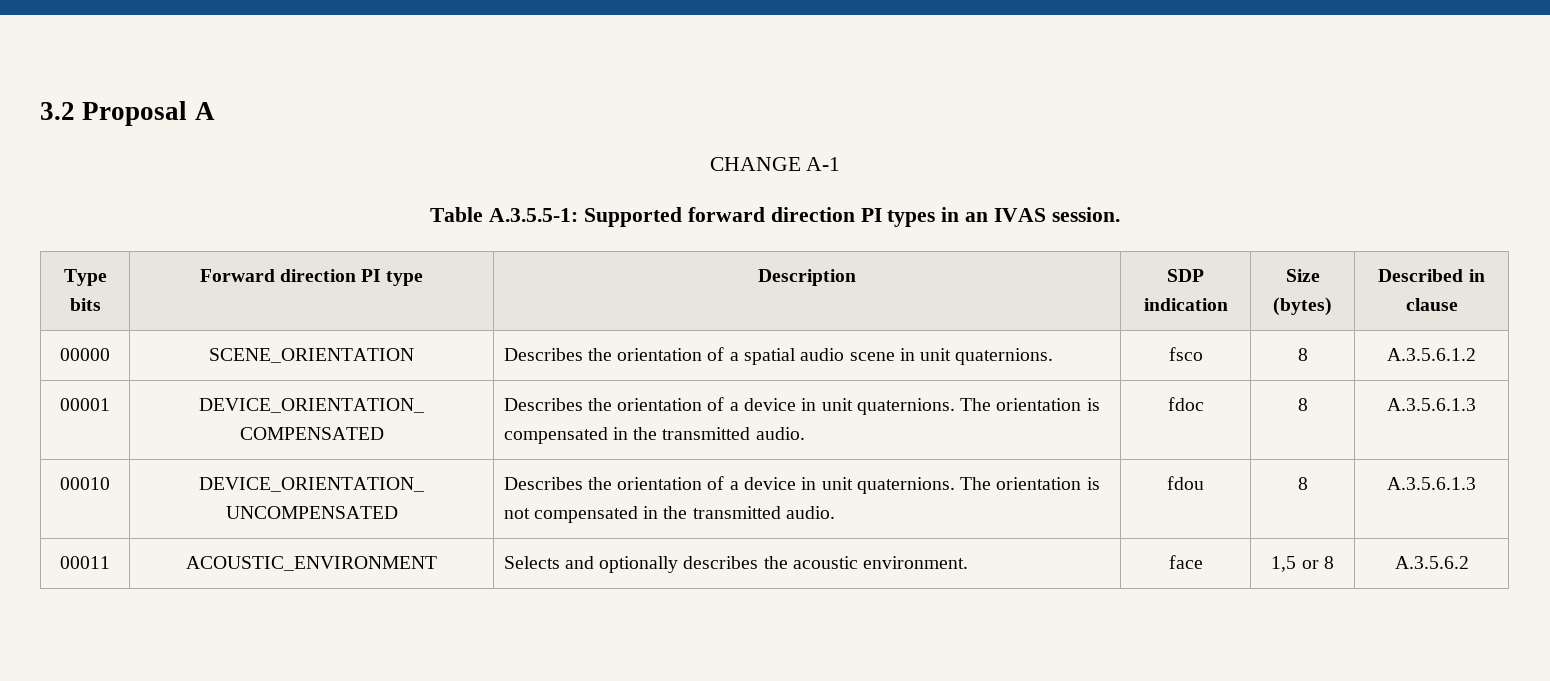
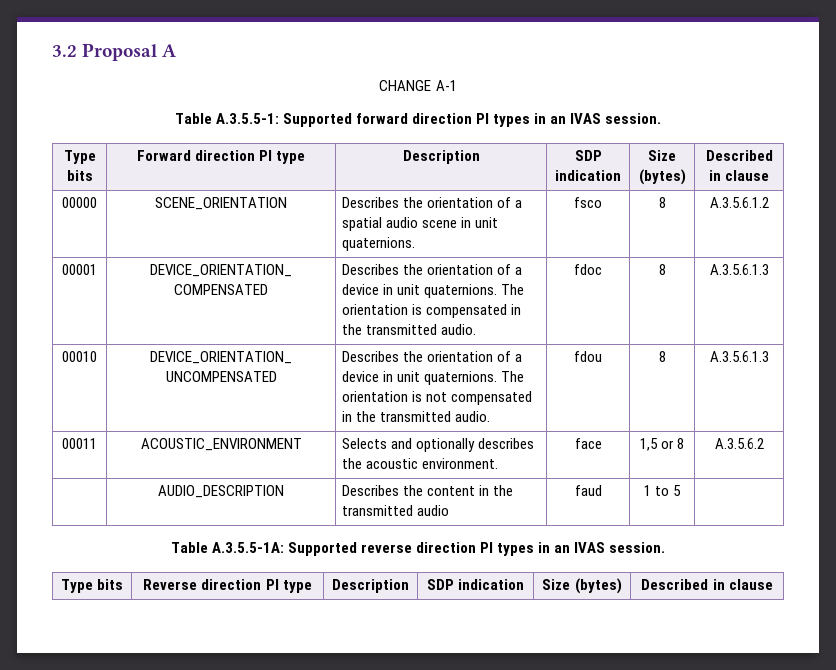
+ | AUDIO_DESCRIPTION | Describes the content in the transmitted audio | faud | 1 to 5 |
+ Table A.3.5.5-1A: Supported reverse direction PI types in an IVAS session.
+ Type bits | Reverse direction PI type | Description | SDP indication | Size (bytes) | Described in clause

